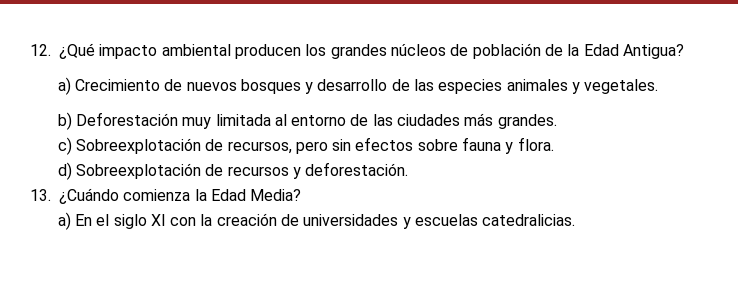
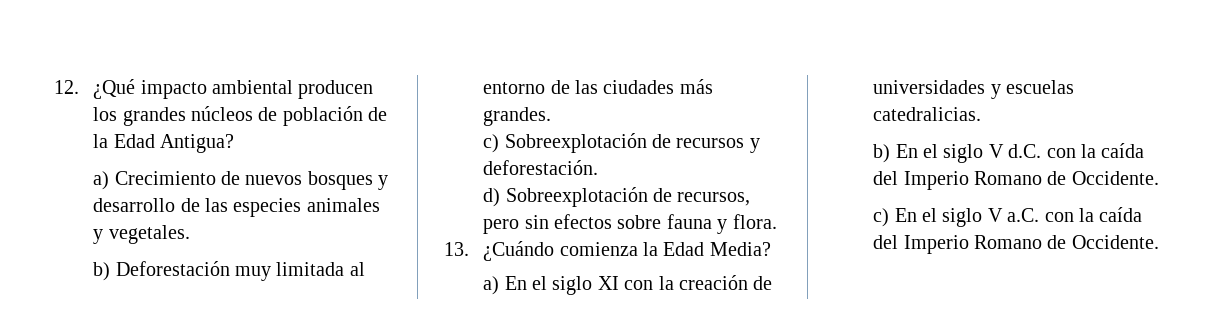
- c) Sobreexplotación de recursos, pero sin efectos sobre fauna y flora.
+ c) Sobreexplotación de recursos y deforestación.
+ d) Sobreexplotación de recursos, pero sin efectos sobre fauna y flora.
- d) Sobreexplotación de recursos y deforestación.
+ b) En el siglo V d.C. con la caída del Imperio Romano de Occidente.
+ c) En el siglo V a.C. con la caída del Imperio Romano de Occidente.

